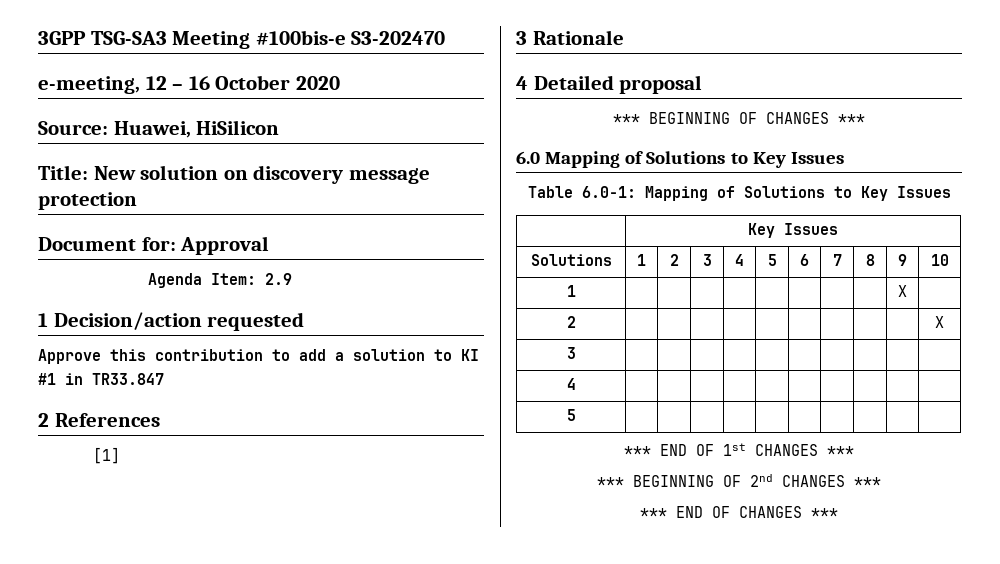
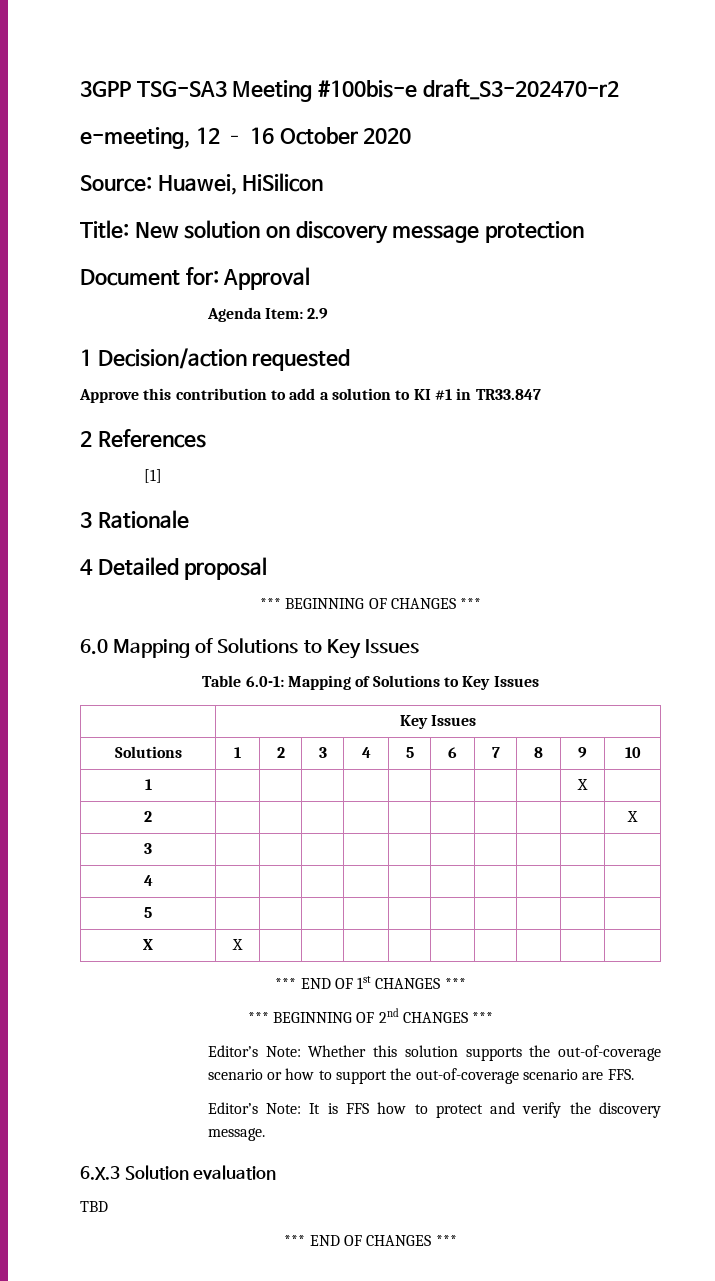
- 3GPP TSG-SA3 Meeting #100bis-e S3-202470
+ 3GPP TSG-SA3 Meeting #100bis-e draft_S3-202470-r2
+ X | X | | | | | | | | |
+ Editor’s Note: Whether this solution supports the out-of-coverage scenario or how to support the out-of-coverage scenario are FFS.
+ Editor’s Note: It is FFS how to protect and verify the discovery message.
+ 6.X.3 Solution evaluation
+ TBD

